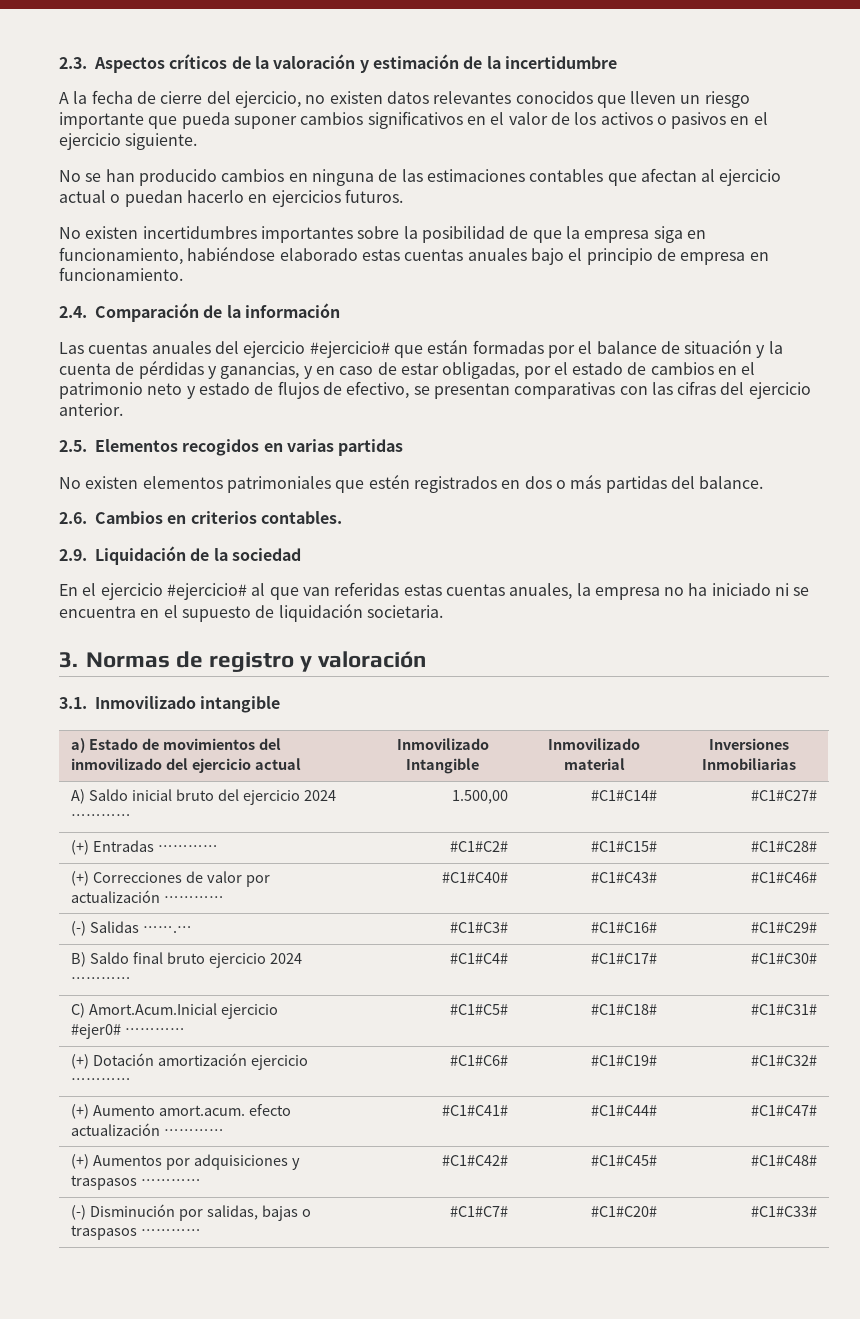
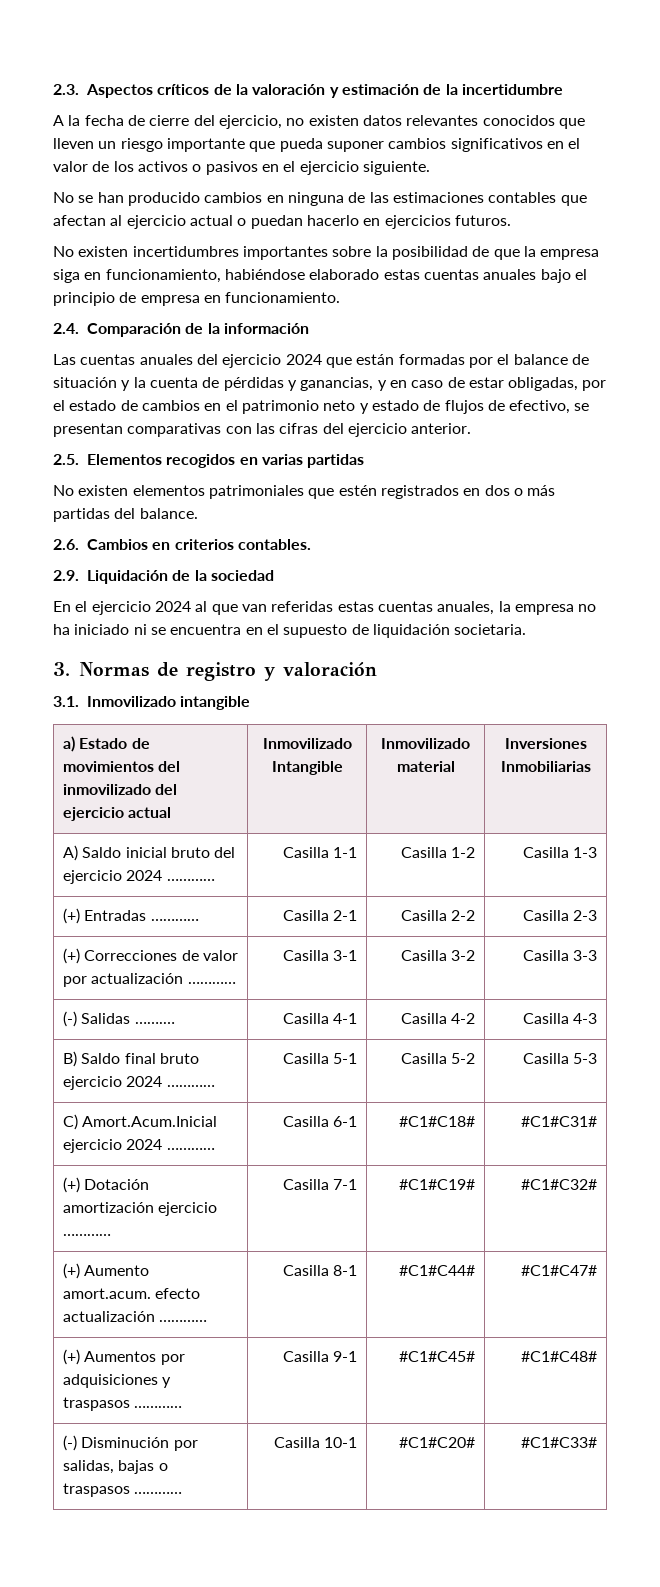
- Las cuentas anuales del ejercicio #ejercicio# que están formadas por el balance de situación y la cuenta de pérdidas y ganancias, y en caso de estar obligadas, por el estado de cambios en el patrimonio neto y estado de flujos de efectivo, se presentan comparativas con las cifras del ejercicio anterior.
+ Las cuentas anuales del ejercicio 2024 que están formadas por el balance de situación y la cuenta de pérdidas y ganancias, y en caso de estar obligadas, por el estado de cambios en el patrimonio neto y estado de flujos de efectivo, se presentan comparativas con las cifras del ejercicio anterior.
- En el ejercicio #ejercicio# al que van referidas estas cuentas anuales, la empresa no ha iniciado ni se encuentra en el supuesto de liquidación societaria.
+ En el ejercicio 2024 al que van referidas estas cuentas anuales, la empresa no ha iniciado ni se encuentra en el supuesto de liquidación societaria.
- A) Saldo inicial bruto del ejercicio 2024 ………… | 1.500,00 | #C1#C14# | #C1#C27#
- (+) Entradas ………… | #C1#C2# | #C1#C15# | #C1#C28#
+ A) Saldo inicial bruto del ejercicio 2024 ………… | Casilla 1-1 | Casilla 1-2 | Casilla 1-3
+ (+) Entradas ………… | Casilla 2-1 | Casilla 2-2 | Casilla 2-3
- (+) Correcciones de valor por actualización ………… | #C1#C40# | #C1#C43# | #C1#C46#
- (-) Salidas …….… | #C1#C3# | #C1#C16# | #C1#C29#
+ (+) Correcciones de valor por actualización ………… | Casilla 3-1 | Casilla 3-2 | Casilla 3-3
+ (-) Salidas …….… | Casilla 4-1 | Casilla 4-2 | Casilla 4-3
- B) Saldo final bruto ejercicio 2024 ………… | #C1#C4# | #C1#C17# | #C1#C30#
+ B) Saldo final bruto ejercicio 2024 ………… | Casilla 5-1 | Casilla 5-2 | Casilla 5-3
- C) Amort.Acum.Inicial ejercicio
- #ejer0# ………… | #C1#C5# | #C1#C18# | #C1#C31#
+ C) Amort.Acum.Inicial ejercicio 2024 ………… | Casilla 6-1 | #C1#C18# | #C1#C31#
- (+) Dotación amortización ejercicio ………… | #C1#C6# | #C1#C19# | #C1#C32#
+ (+) Dotación amortización ejercicio ………… | Casilla 7-1 | #C1#C19# | #C1#C32#
- (+) Aumento amort.acum. efecto actualización ………… | #C1#C41# | #C1#C44# | #C1#C47#
+ (+) Aumento amort.acum. efecto actualización ………… | Casilla 8-1 | #C1#C44# | #C1#C47#
- (+) Aumentos por adquisiciones y traspasos ………… | #C1#C42# | #C1#C45# | #C1#C48#
+ (+) Aumentos por adquisiciones y traspasos ………… | Casilla 9-1 | #C1#C45# | #C1#C48#
- (-) Disminución por salidas, bajas o traspasos ………… | #C1#C7# | #C1#C20# | #C1#C33#
+ (-) Disminución por salidas, bajas o traspasos ………… | Casilla 10-1 | #C1#C20# | #C1#C33#

